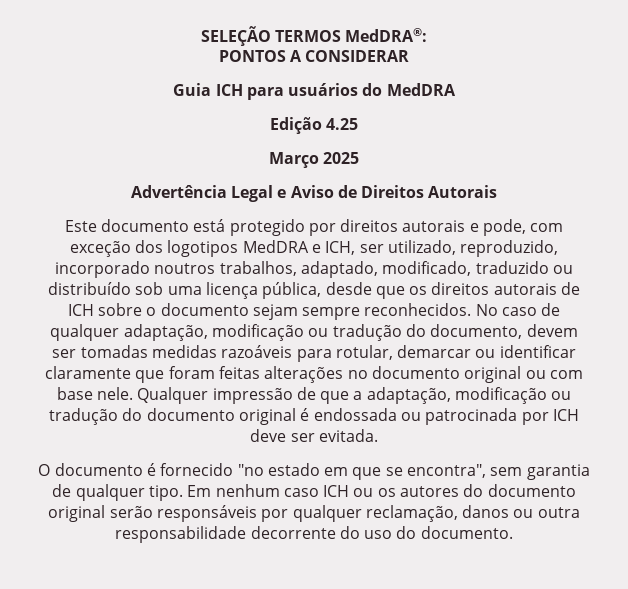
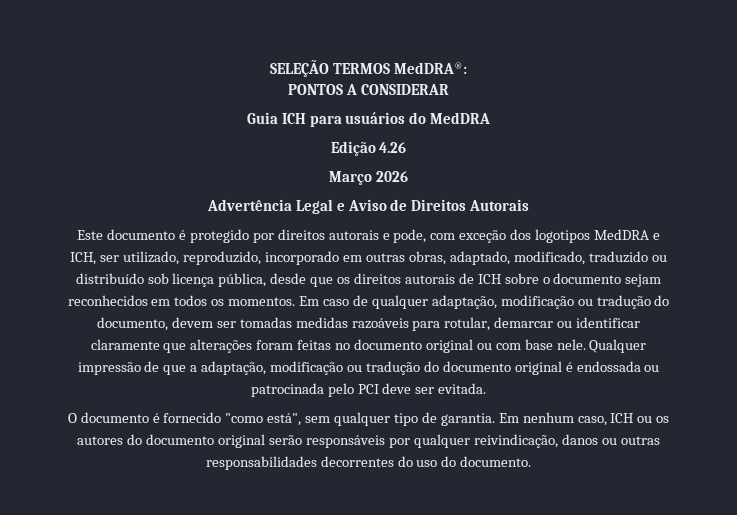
- Edição 4.25
+ Edição 4.26
- Março 2025
+ Março 2026
- Este documento está protegido por direitos autorais e pode, com exceção dos logotipos MedDRA e ICH, ser utilizado, reproduzido, incorporado noutros trabalhos, adaptado, modificado, traduzido ou distribuído sob uma licença pública, desde que os direitos autorais de ICH sobre o documento sejam sempre reconhecidos. No caso de qualquer adaptação, modificação ou tradução do documento, devem ser tomadas medidas razoáveis para rotular, demarcar ou identificar claramente que foram feitas alterações no documento original ou com base nele.
+ Este documento é protegido por direitos autorais e pode, com exceção dos logotipos MedDRA e ICH, ser utilizado, reproduzido, incorporado em outras obras, adaptado, modificado, traduzido ou distribuído sob licença pública, desde que os direitos autorais de ICH sobre o documento sejam reconhecidos em todos os momentos. Em caso de qualquer adaptação, modificação ou tradução do documento, devem ser tomadas medidas razoáveis para rotular, demarcar ou identificar claramente que alterações foram feitas no documento original ou com base nele.
- Qualquer impressão de que a adaptação, modificação ou tradução do documento original é endossada ou patrocinada por ICH deve ser evitada.
+ Qualquer impressão de que a adaptação, modificação ou tradução do documento original é endossada ou patrocinada pelo PCI deve ser evitada.
- O documento é fornecido "no estado em que se encontra", sem garantia de qualquer tipo.
+ O documento é fornecido "como está", sem qualquer tipo de garantia.
- Em nenhum caso ICH ou os autores do documento original serão responsáveis por qualquer reclamação, danos ou outra responsabilidade decorrente do uso do documento.
+ Em nenhum caso, ICH ou os autores do documento original serão responsáveis por qualquer reivindicação, danos ou outras responsabilidades decorrentes do uso do documento.

